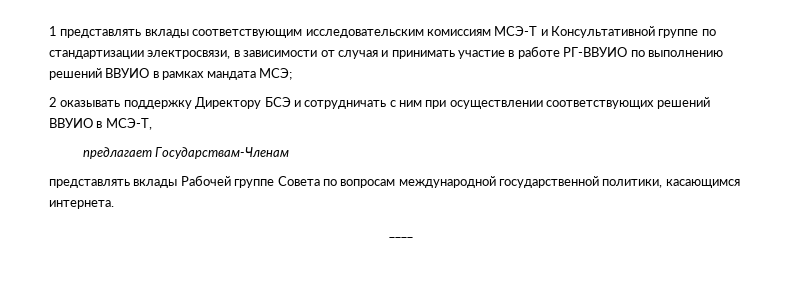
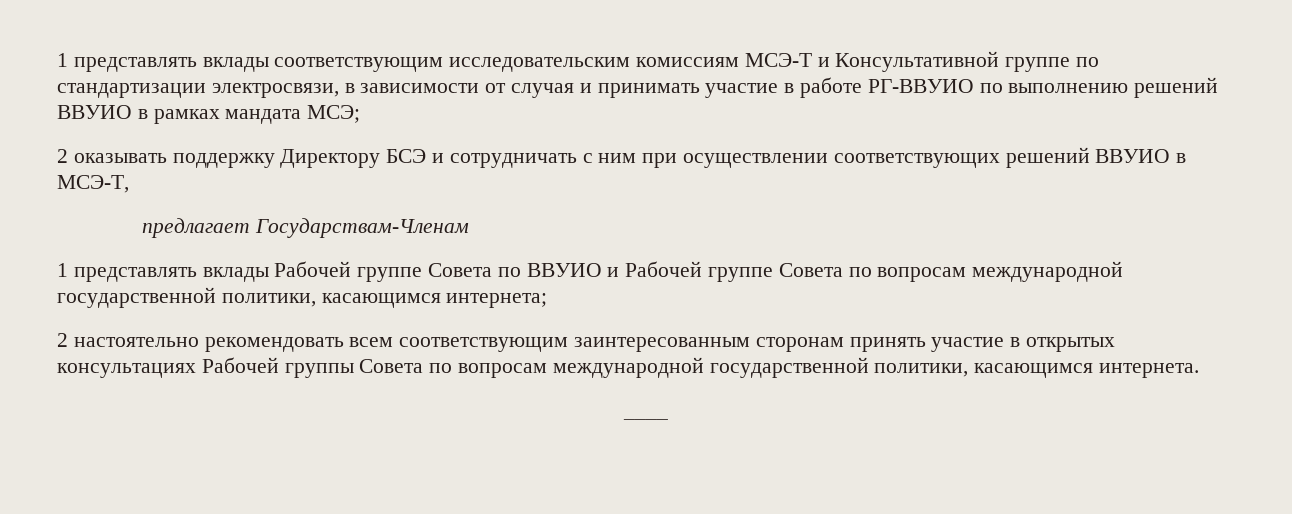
- представлять вклады Рабочей группе Совета по вопросам международной государственной политики, касающимся интернета.
+ 1 представлять вклады Рабочей группе Совета по ВВУИО и Рабочей группе Совета по вопросам международной государственной политики, касающимся интернета;
+ 2 настоятельно рекомендовать всем соответствующим заинтересованным сторонам принять участие в открытых консультациях Рабочей группы Совета по вопросам международной государственной политики, касающимся интернета.

